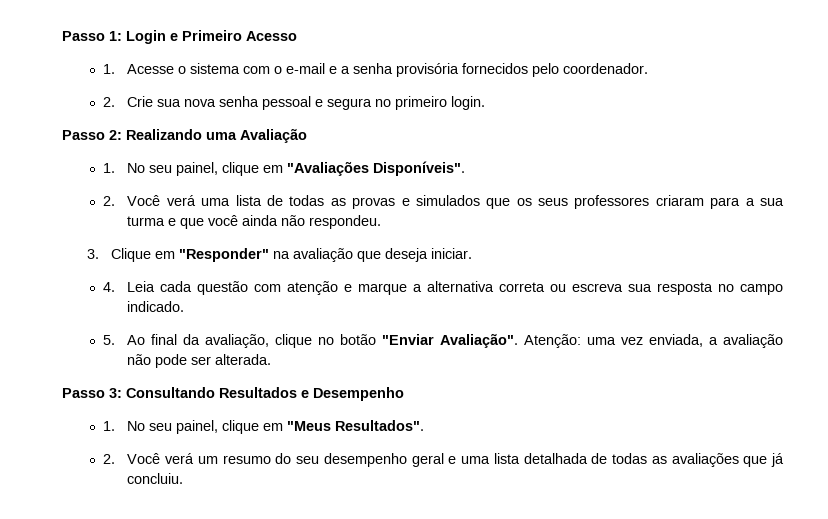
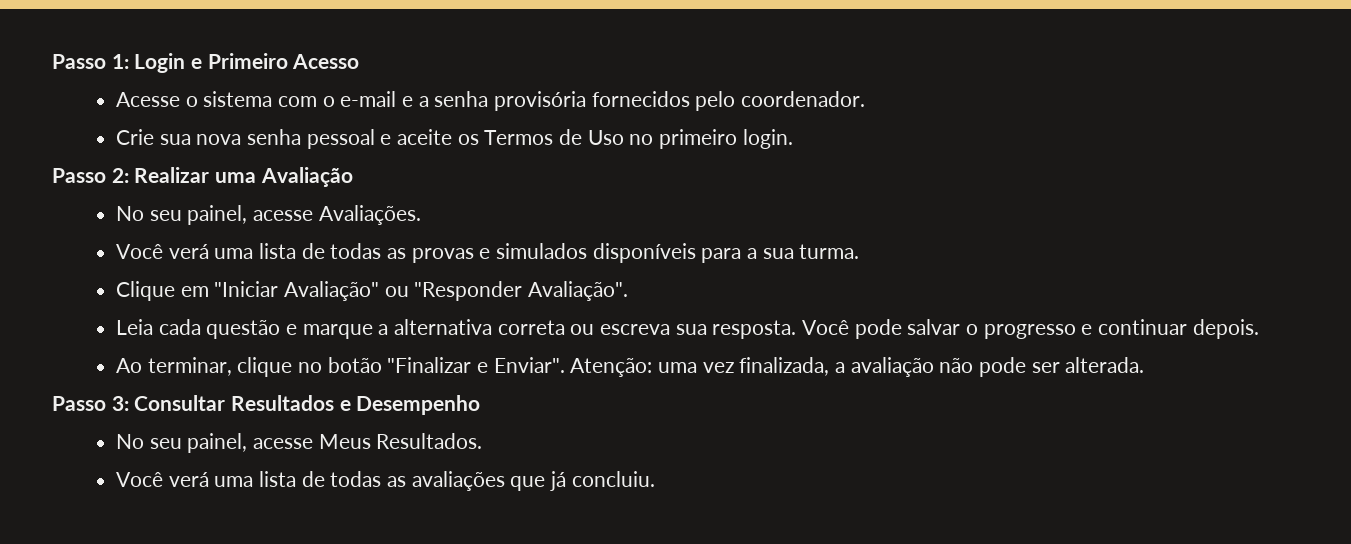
- 1. Acesse o sistema com o e-mail e a senha provisória fornecidos pelo coordenador.
+ Acesse o sistema com o e-mail e a senha provisória fornecidos pelo coordenador.
- 2. Crie sua nova senha pessoal e segura no primeiro login.
+ Crie sua nova senha pessoal e aceite os Termos de Uso no primeiro login.
- Passo 2: Realizando uma Avaliação
+ Passo 2: Realizar uma Avaliação
- 1. No seu painel, clique em "Avaliações Disponíveis".
- 2. Você verá uma lista de todas as provas e simulados que os seus professores criaram para a sua turma e que você ainda não respondeu.
- 3. Clique em "Responder" na avaliação que deseja iniciar.
- 4. Leia cada questão com atenção e marque a alternativa correta ou escreva sua resposta no campo indicado.
- 5. Ao final da avaliação, clique no botão "Enviar Avaliação".
+ No seu painel, acesse Avaliações.
+ Você verá uma lista de todas as provas e simulados disponíveis para a sua turma.
+ Clique em "Iniciar Avaliação" ou "Responder Avaliação".
+ Leia cada questão e marque a alternativa correta ou escreva sua resposta. Você pode salvar o progresso e continuar depois.
+ Ao terminar, clique no botão "Finalizar e Enviar".
- Atenção: uma vez enviada, a avaliação não pode ser alterada.
+ Atenção: uma vez finalizada, a avaliação não pode ser alterada.
- Passo 3: Consultando Resultados e Desempenho
+ Passo 3: Consultar Resultados e Desempenho
- 1. No seu painel, clique em "Meus Resultados".
- 2. Você verá um resumo do seu desempenho geral e uma lista detalhada de todas as avaliações que já concluiu.
+ No seu painel, acesse Meus Resultados.
+ Você verá uma lista de todas as avaliações que já concluiu.

